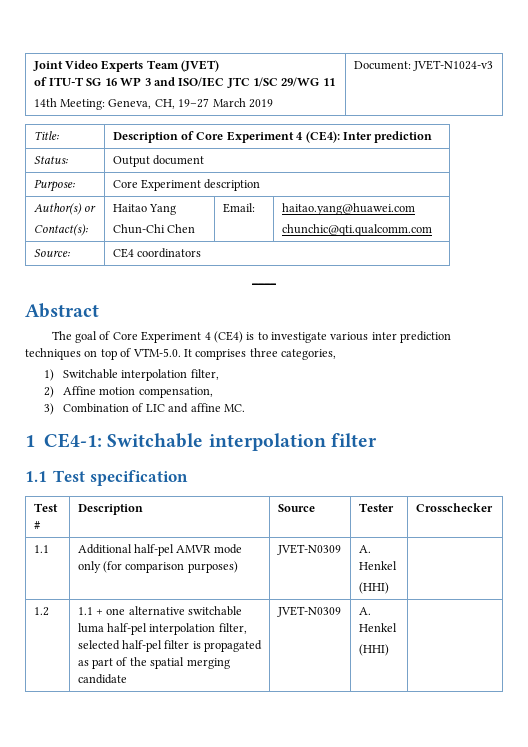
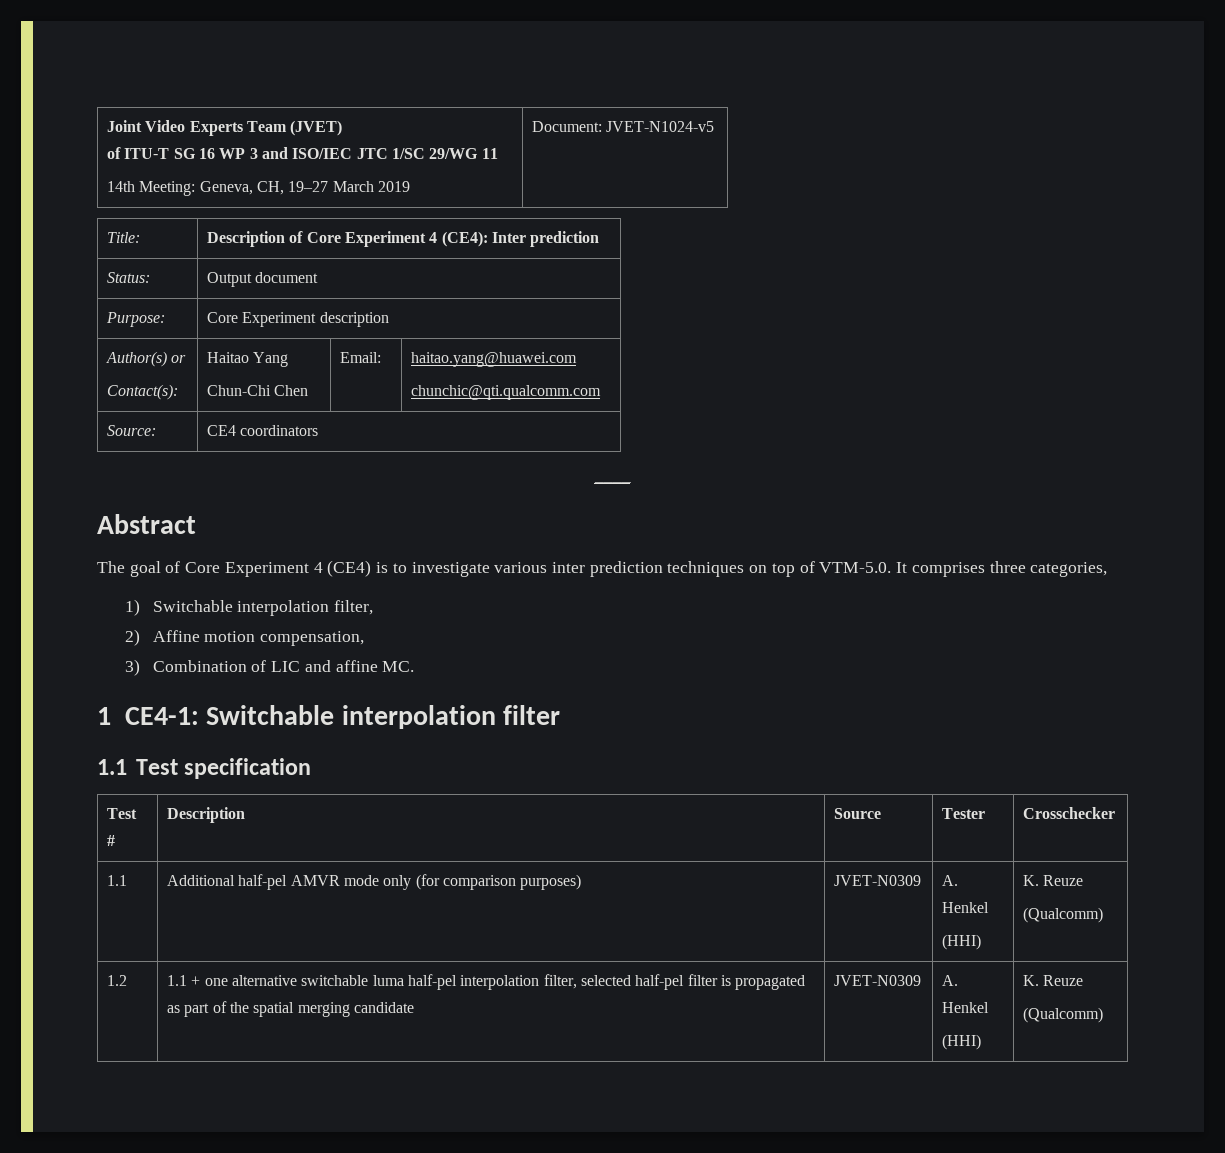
  Joint Video Experts Team (JVET)
  of ITU-T SG 16 WP 3 and ISO/IEC JTC 1/SC 29/WG 11
- 14th Meeting: Geneva, CH, 19–27 March 2019 | Document: JVET-N1024-v3
+ 14th Meeting: Geneva, CH, 19–27 March 2019 | Document: JVET-N1024-v5
  1.1 | Additional half-pel AMVR mode only (for comparison purposes) | JVET-N0309 | A. Henkel
- (HHI) |
+ (HHI) | K. Reuze
+ (Qualcomm)
  1.2 | 1.1 + one alternative switchable luma half-pel interpolation filter, selected half-pel filter is propagated as part of the spatial merging candidate | JVET-N0309 | A. Henkel
- (HHI) |
+ (HHI) | K. Reuze
+ (Qualcomm)

